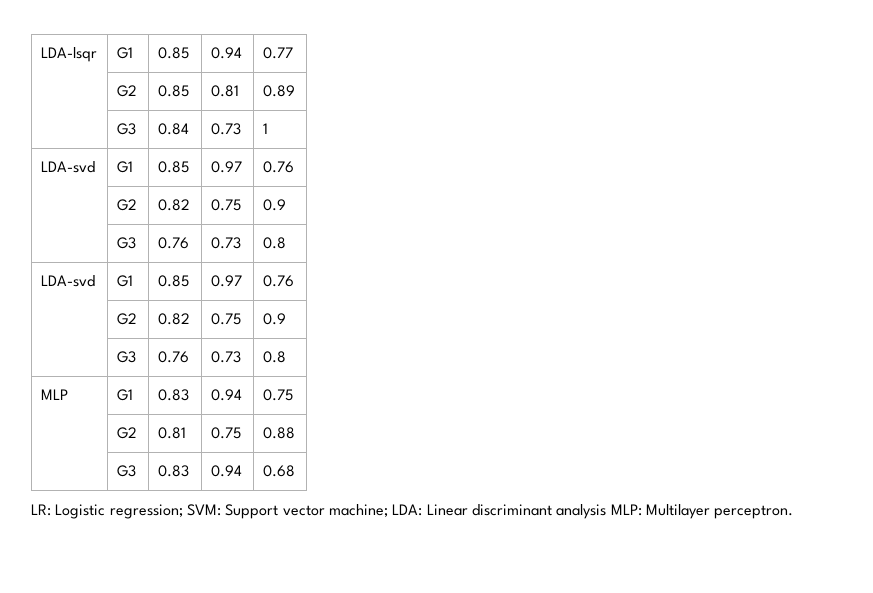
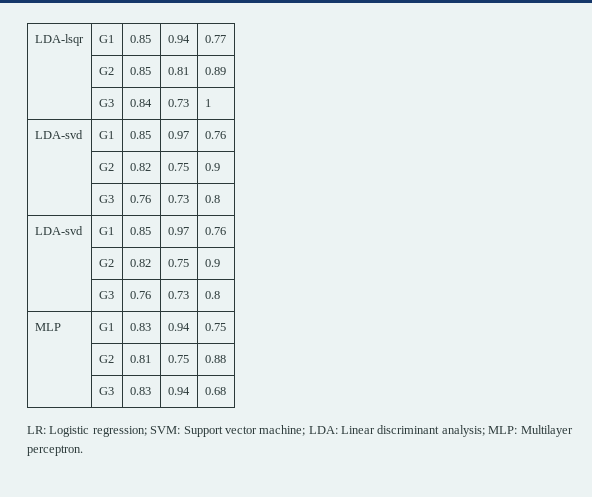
- LR: Logistic regression; SVM: Support vector machine; LDA: Linear discriminant analysis MLP: Multilayer perceptron.
+ LR: Logistic regression; SVM: Support vector machine; LDA: Linear discriminant analysis; MLP: Multilayer perceptron.

